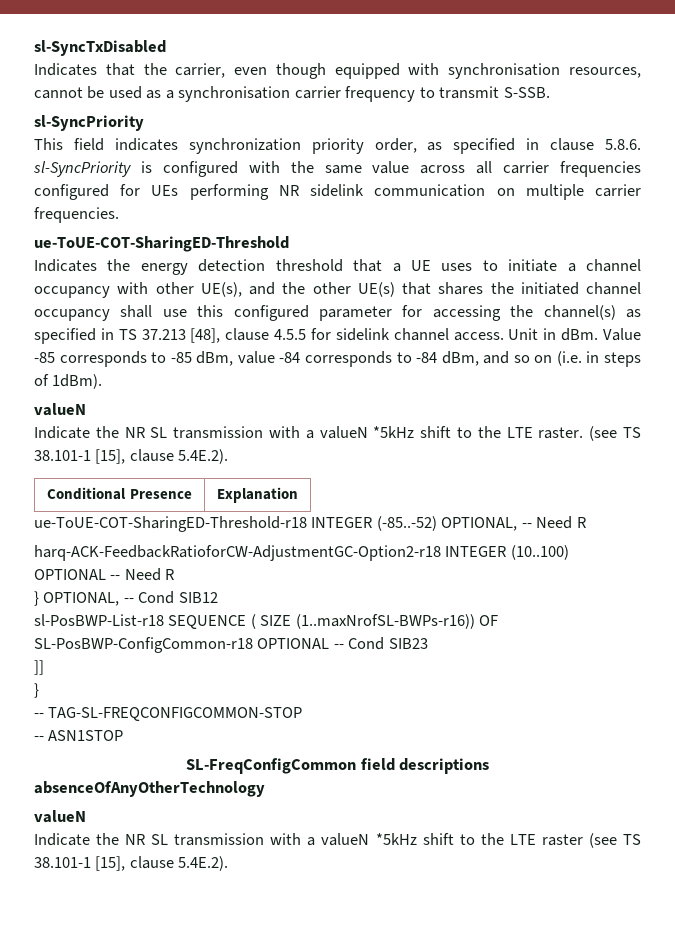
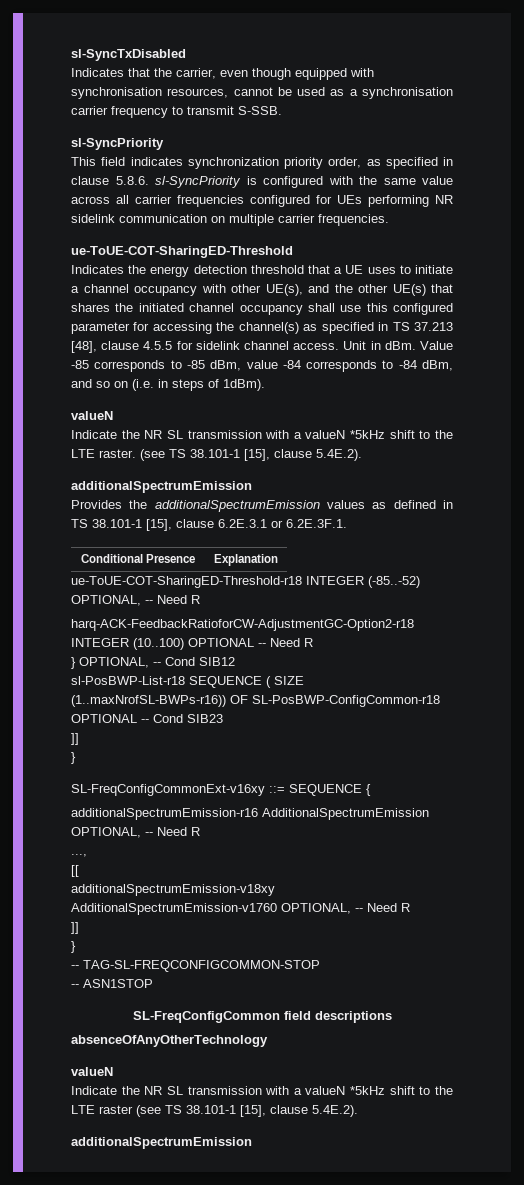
  Indicate the NR SL transmission with a valueN *5kHz shift to the LTE raster. (see TS 38.101-1 [15], clause 5.4E.2).
+ additionalSpectrumEmission
+ Provides the additionalSpectrumEmission values as defined in TS 38.101-1 [15], clause 6.2E.3.1 or 6.2E.3F.1.
+ SL-FreqConfigCommonExt-v16xy ::= SEQUENCE {
+ additionalSpectrumEmission-r16 AdditionalSpectrumEmission OPTIONAL, -- Need R
+ ...,
+ [[
+ additionalSpectrumEmission-v18xy AdditionalSpectrumEmission-v1760 OPTIONAL, -- Need R
+ ]]
+ }
  Indicate the NR SL transmission with a valueN *5kHz shift to the LTE raster (see TS 38.101-1 [15], clause 5.4E.2).
+ additionalSpectrumEmission

